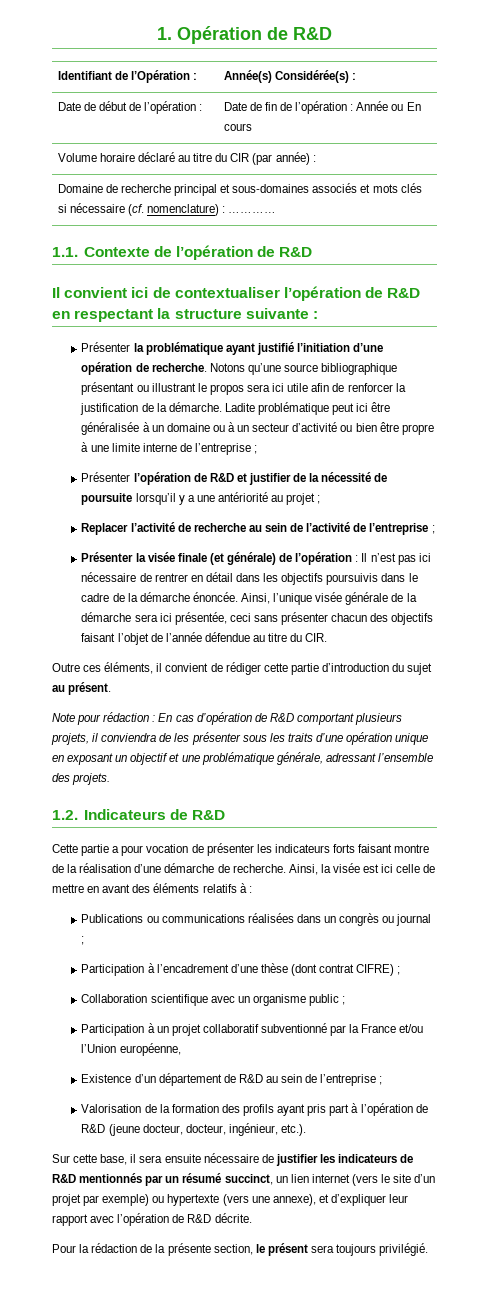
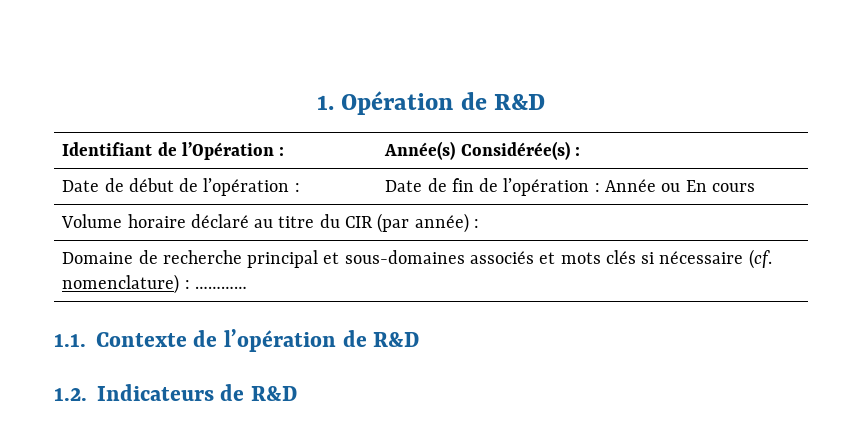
- Il convient ici de contextualiser l’opération de R&D en respectant la structure suivante :
- Présenter la problématique ayant justifié l’initiation d’une opération de recherche. Notons qu’une source bibliographique présentant ou illustrant le propos sera ici utile afin de renforcer la justification de la démarche. Ladite problématique peut ici être généralisée à un domaine ou à un secteur d’activité ou bien être propre à une limite interne de l’entreprise ;
- Présenter l’opération de R&D et justifier de la nécessité de poursuite lorsqu’il y a une antériorité au projet ;
- Replacer l’activité de recherche au sein de l’activité de l’entreprise ;
- Présenter la visée finale (et générale) de l’opération : Il n’est pas ici nécessaire de rentrer en détail dans les objectifs poursuivis dans le cadre de la démarche énoncée. Ainsi, l’unique visée générale de la démarche sera ici présentée, ceci sans présenter chacun des objectifs faisant l’objet de l’année défendue au titre du CIR.
- Outre ces éléments, il convient de rédiger cette partie d’introduction du sujet au présent.
- Note pour rédaction : En cas d’opération de R&D comportant plusieurs projets, il conviendra de les présenter sous les traits d’une opération unique en exposant un objectif et une problématique générale, adressant l’ensemble des projets.
  1.2. Indicateurs de R&D
- Cette partie a pour vocation de présenter les indicateurs forts faisant montre de la réalisation d’une démarche de recherche. Ainsi, la visée est ici celle de mettre en avant des éléments relatifs à :
- Publications ou communications réalisées dans un congrès ou journal ;
- Participation à l’encadrement d’une thèse (dont contrat CIFRE) ;
- Collaboration scientifique avec un organisme public ;
- Participation à un projet collaboratif subventionné par la France et/ou l’Union européenne,
- Existence d’un département de R&D au sein de l’entreprise ;
- Valorisation de la formation des profils ayant pris part à l’opération de R&D (jeune docteur, docteur, ingénieur, etc.).
- Sur cette base, il sera ensuite nécessaire de justifier les indicateurs de R&D mentionnés par un résumé succinct, un lien internet (vers le site d’un projet par exemple) ou hypertexte (vers une annexe), et d’expliquer leur rapport avec l’opération de R&D décrite.
- Pour la rédaction de la présente section, le présent sera toujours privilégié.

